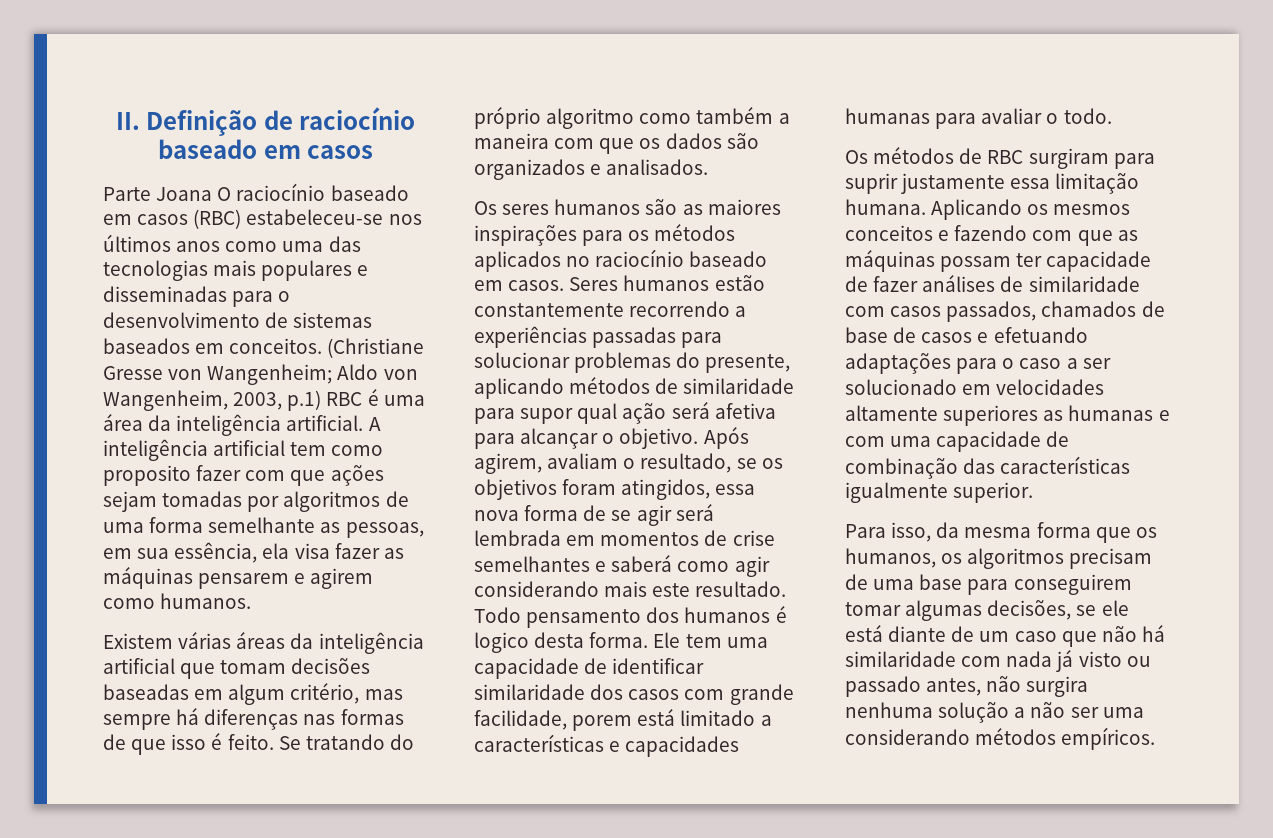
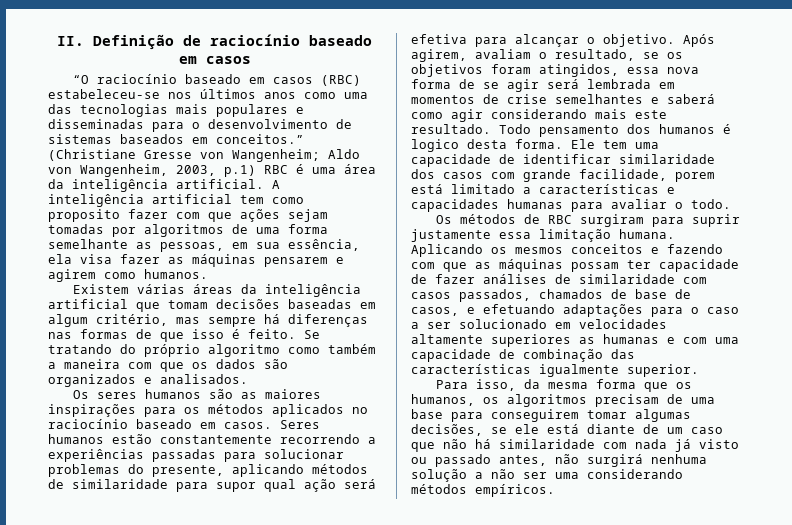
- Parte Joana O raciocínio baseado em casos (RBC) estabeleceu-se nos últimos anos como uma das tecnologias mais populares e disseminadas para o desenvolvimento de sistemas baseados em conceitos.
+ “O raciocínio baseado em casos (RBC) estabeleceu-se nos últimos anos como uma das tecnologias mais populares e disseminadas para o desenvolvimento de sistemas baseados em conceitos.”
- Seres humanos estão constantemente recorrendo a experiências passadas para solucionar problemas do presente, aplicando métodos de similaridade para supor qual ação será afetiva para alcançar o objetivo.
+ Seres humanos estão constantemente recorrendo a experiências passadas para solucionar problemas do presente, aplicando métodos de similaridade para supor qual ação será efetiva para alcançar o objetivo.
- Aplicando os mesmos conceitos e fazendo com que as máquinas possam ter capacidade de fazer análises de similaridade com casos passados, chamados de base de casos e efetuando adaptações para o caso a ser solucionado em velocidades altamente superiores as humanas e com uma capacidade de combinação das características igualmente superior.
+ Aplicando os mesmos conceitos e fazendo com que as máquinas possam ter capacidade de fazer análises de similaridade com casos passados, chamados de base de casos, e efetuando adaptações para o caso a ser solucionado em velocidades altamente superiores as humanas e com uma capacidade de combinação das características igualmente superior.
- Para isso, da mesma forma que os humanos, os algoritmos precisam de uma base para conseguirem tomar algumas decisões, se ele está diante de um caso que não há similaridade com nada já visto ou passado antes, não surgira nenhuma solução a não ser uma considerando métodos empíricos.
+ Para isso, da mesma forma que os humanos, os algoritmos precisam de uma base para conseguirem tomar algumas decisões, se ele está diante de um caso que não há similaridade com nada já visto ou passado antes, não surgirá nenhuma solução a não ser uma considerando métodos empíricos.

